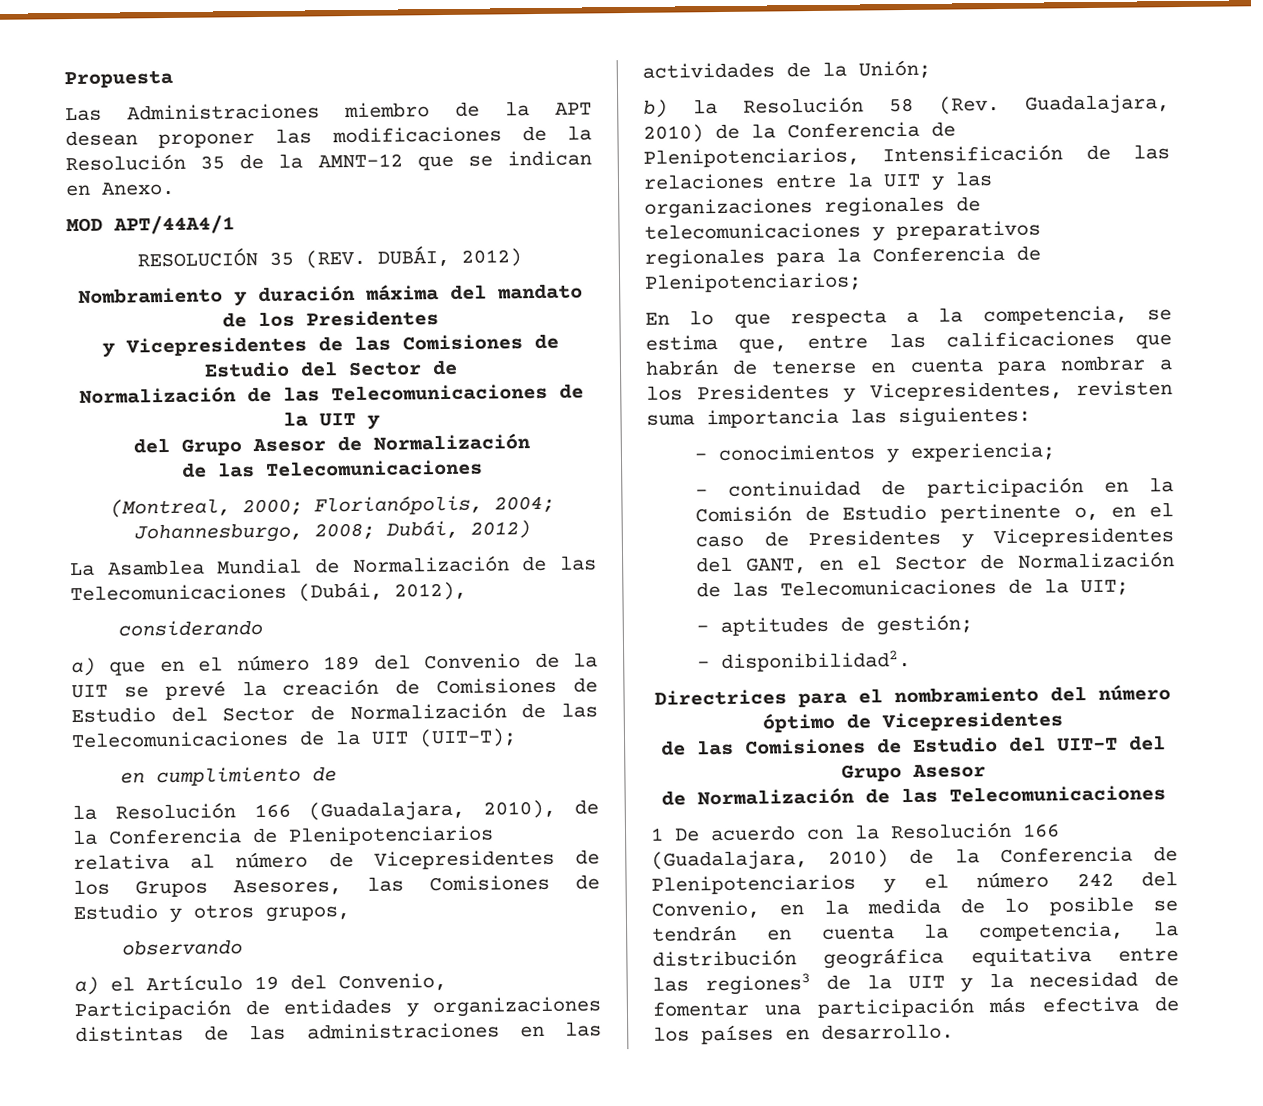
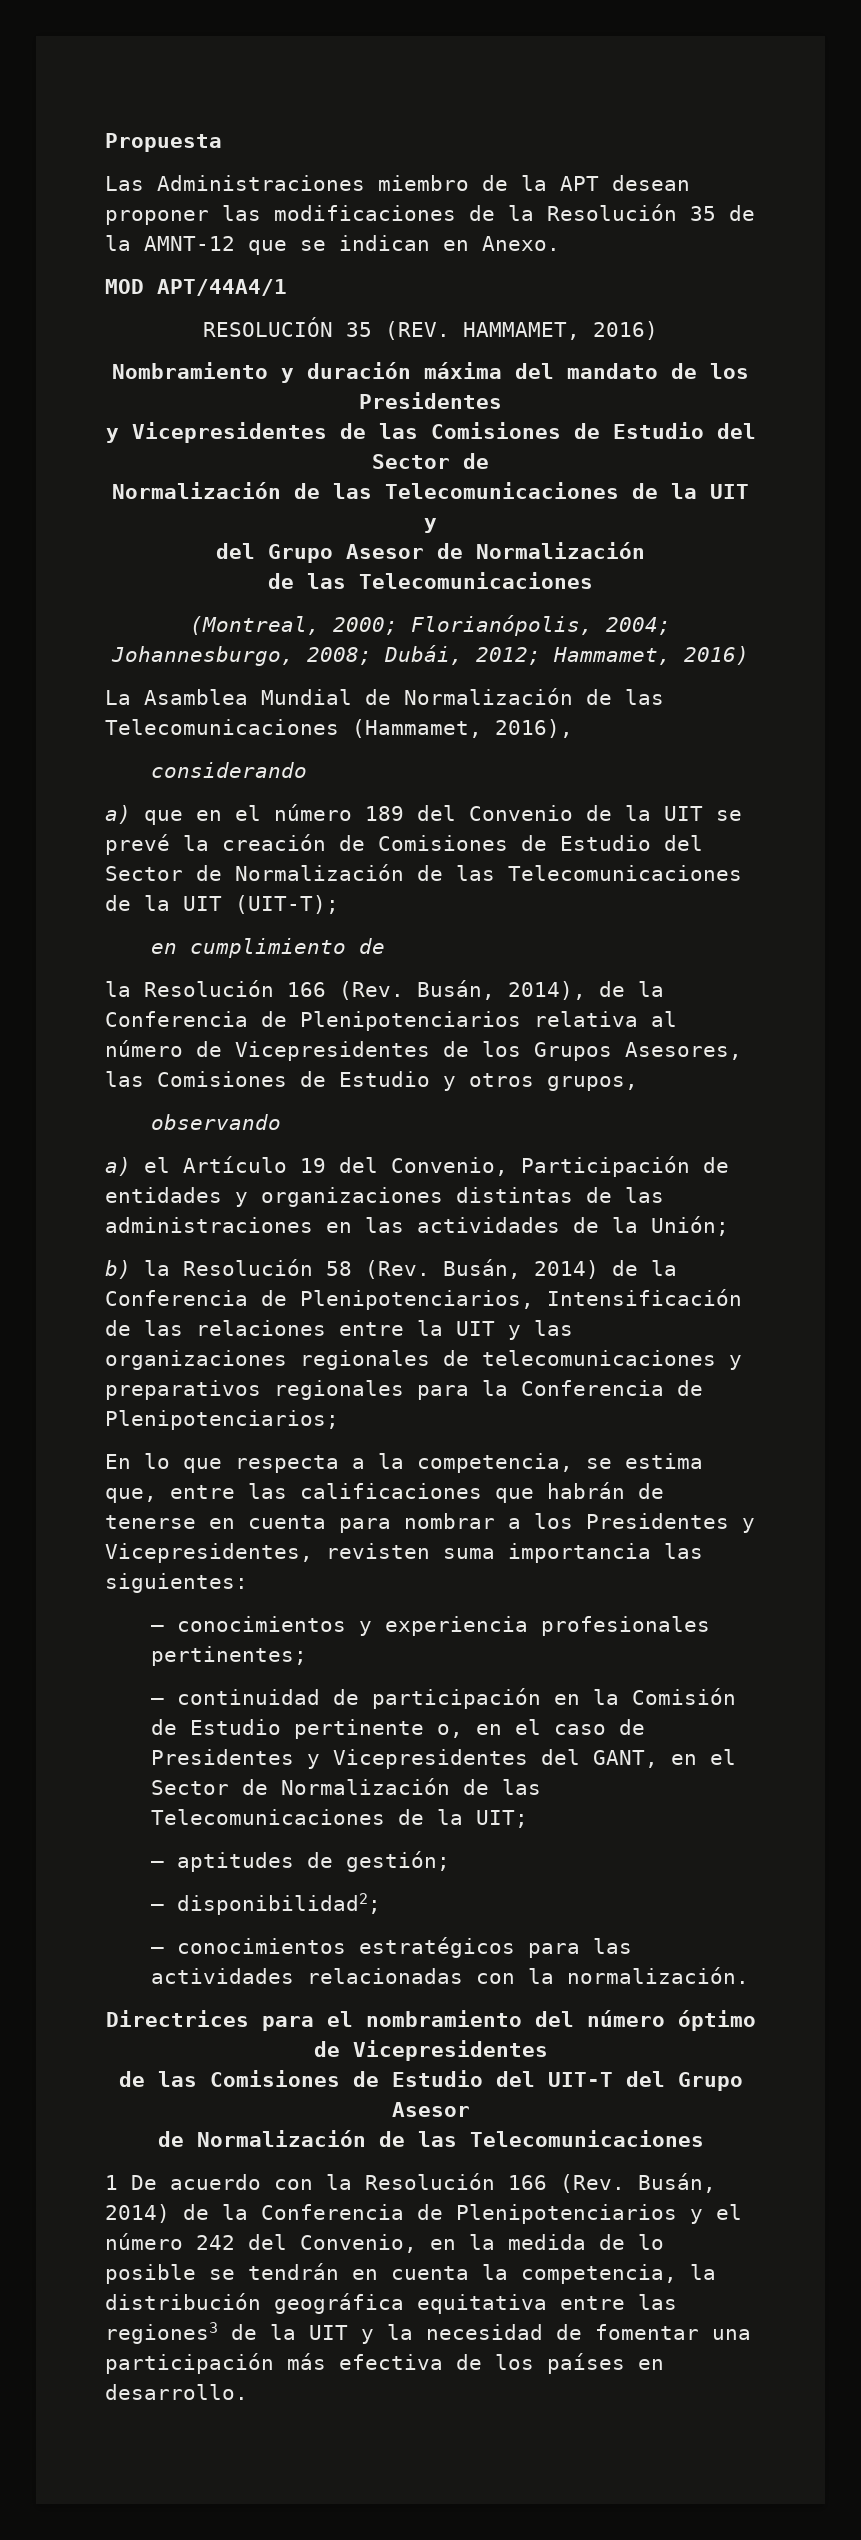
- RESOLUCIÓN 35 (REV. DUBÁI, 2012)
+ RESOLUCIÓN 35 (REV. HAMMAMET, 2016)
- (Montreal, 2000; Florianópolis, 2004; Johannesburgo, 2008; Dubái, 2012)
+ (Montreal, 2000; Florianópolis, 2004; Johannesburgo, 2008; Dubái, 2012; Hammamet, 2016)
- La Asamblea Mundial de Normalización de las Telecomunicaciones (Dubái, 2012),
+ La Asamblea Mundial de Normalización de las Telecomunicaciones (Hammamet, 2016),
- la Resolución 166 (Guadalajara, 2010), de la Conferencia de Plenipotenciarios relativa al número de Vicepresidentes de los Grupos Asesores, las Comisiones de Estudio y otros grupos,
+ la Resolución 166 (Rev. Busán, 2014), de la Conferencia de Plenipotenciarios relativa al número de Vicepresidentes de los Grupos Asesores, las Comisiones de Estudio y otros grupos,
- b) la Resolución 58 (Rev. Guadalajara, 2010) de la Conferencia de Plenipotenciarios, Intensificación de las relaciones entre la UIT y las organizaciones regionales de telecomunicaciones y preparativos regionales para la Conferencia de Plenipotenciarios;
+ b) la Resolución 58 (Rev. Busán, 2014) de la Conferencia de Plenipotenciarios, Intensificación de las relaciones entre la UIT y las organizaciones regionales de telecomunicaciones y preparativos regionales para la Conferencia de Plenipotenciarios;
- – conocimientos y experiencia;
+ – conocimientos y experiencia profesionales pertinentes;
- – disponibilidad2.
+ – disponibilidad2;
+ – conocimientos estratégicos para las actividades relacionadas con la normalización.
- 1 De acuerdo con la Resolución 166 (Guadalajara, 2010) de la Conferencia de Plenipotenciarios y el número 242 del Convenio, en la medida de lo posible se tendrán en cuenta la competencia, la distribución geográfica equitativa entre las regiones3 de la UIT y la necesidad de fomentar una participación más efectiva de los países en desarrollo.
+ 1 De acuerdo con la Resolución 166 (Rev. Busán, 2014) de la Conferencia de Plenipotenciarios y el número 242 del Convenio, en la medida de lo posible se tendrán en cuenta la competencia, la distribución geográfica equitativa entre las regiones3 de la UIT y la necesidad de fomentar una participación más efectiva de los países en desarrollo.

